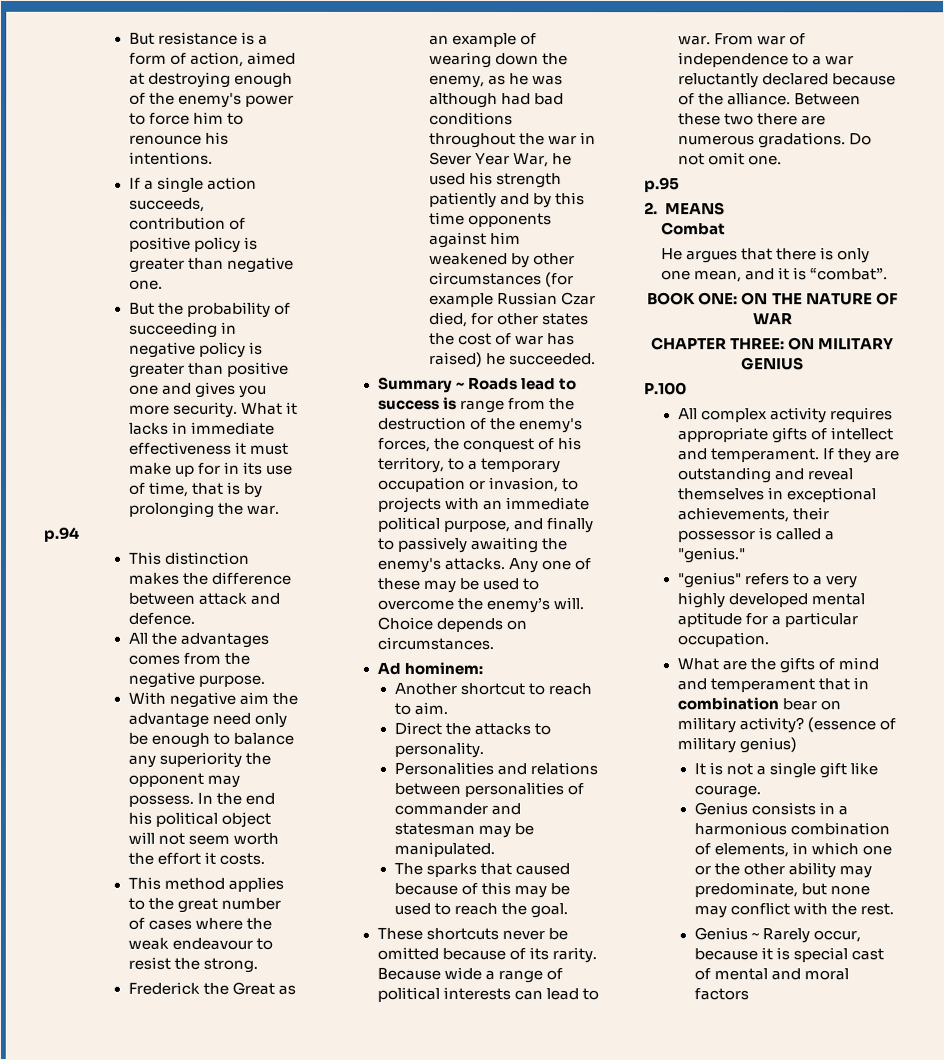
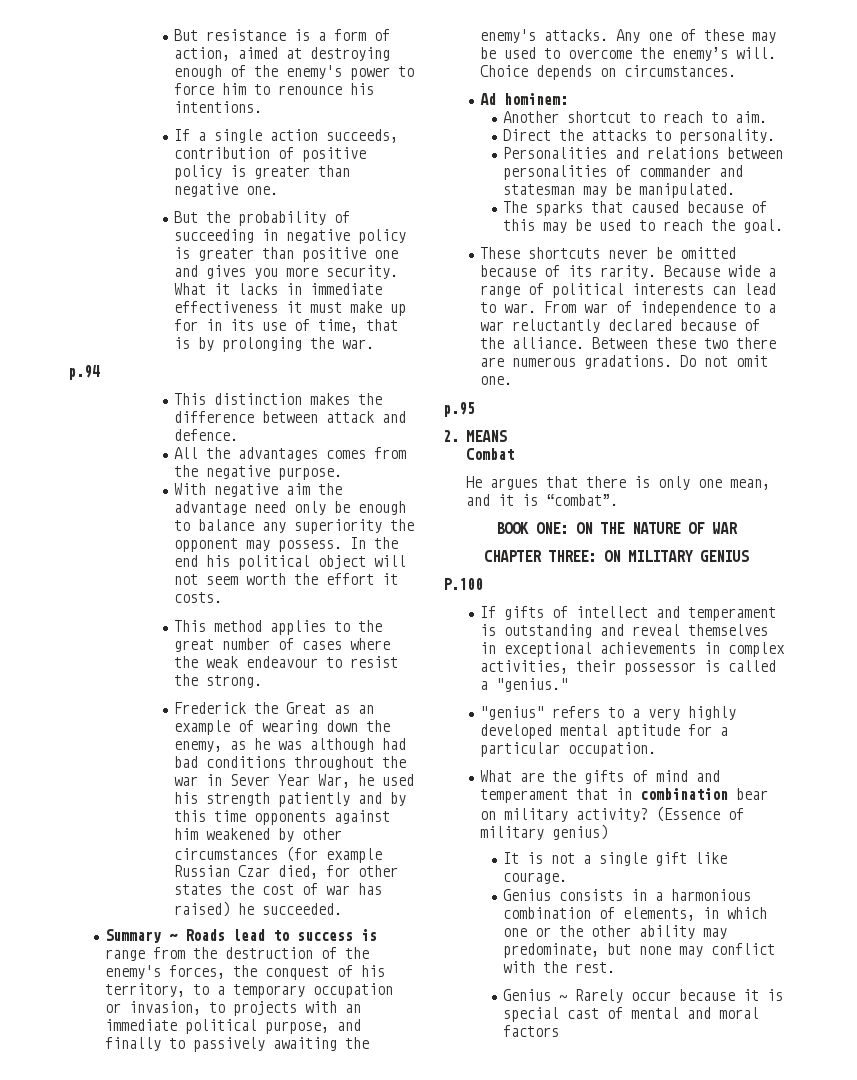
- All complex activity requires appropriate gifts of intellect and temperament. If they are outstanding and reveal themselves in exceptional achievements, their possessor is called a "genius."
+ If gifts of intellect and temperament is outstanding and reveal themselves in exceptional achievements in complex activities, their possessor is called a "genius."
- (essence of military genius)
+ (Essence of military genius)
- Genius ~ Rarely occur, because it is special cast of mental and moral factors
+ Genius ~ Rarely occur because it is special cast of mental and moral factors

